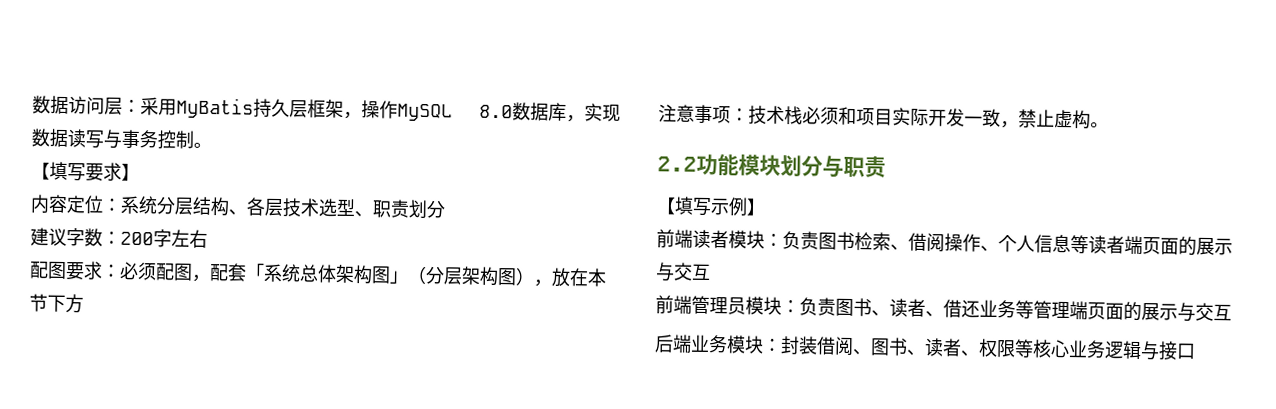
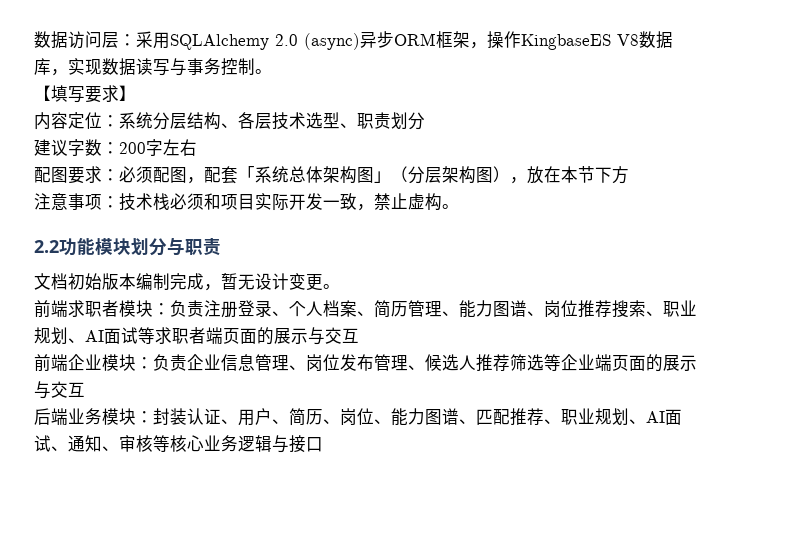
- 数据访问层：采用MyBatis持久层框架，操作MySQL 8.0数据库，实现数据读写与事务控制。
+ 数据访问层：采用SQLAlchemy 2.0 (async)异步ORM框架，操作KingbaseES V8数据库，实现数据读写与事务控制。
- 【填写示例】
- 前端读者模块：负责图书检索、借阅操作、个人信息等读者端页面的展示与交互
+ 文档初始版本编制完成，暂无设计变更。
+ 前端求职者模块：负责注册登录、个人档案、简历管理、能力图谱、岗位推荐搜索、职业规划、AI面试等求职者端页面的展示与交互
- 前端管理员模块：负责图书、读者、借还业务等管理端页面的展示与交互
+ 前端企业模块：负责企业信息管理、岗位发布管理、候选人推荐筛选等企业端页面的展示与交互
- 后端业务模块：封装借阅、图书、读者、权限等核心业务逻辑与接口
+ 后端业务模块：封装认证、用户、简历、岗位、能力图谱、匹配推荐、职业规划、AI面试、通知、审核等核心业务逻辑与接口

